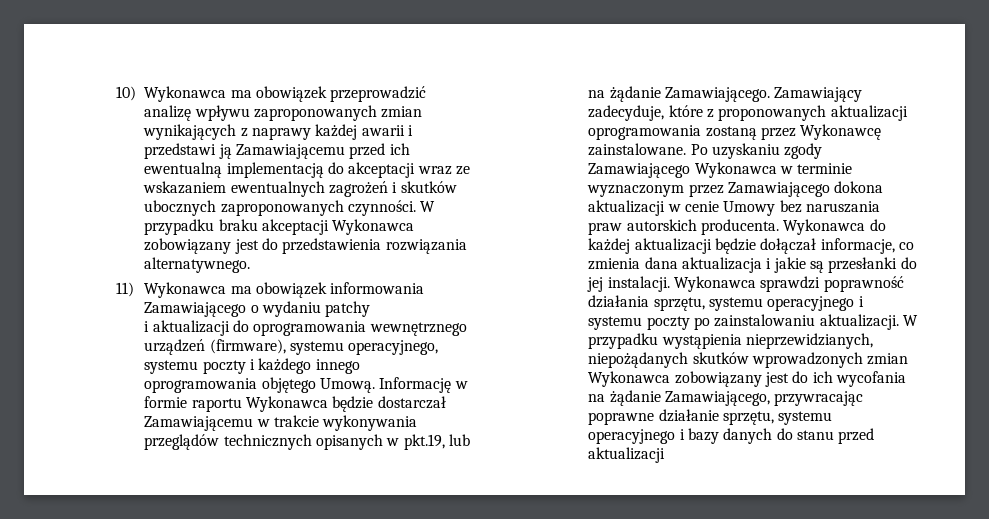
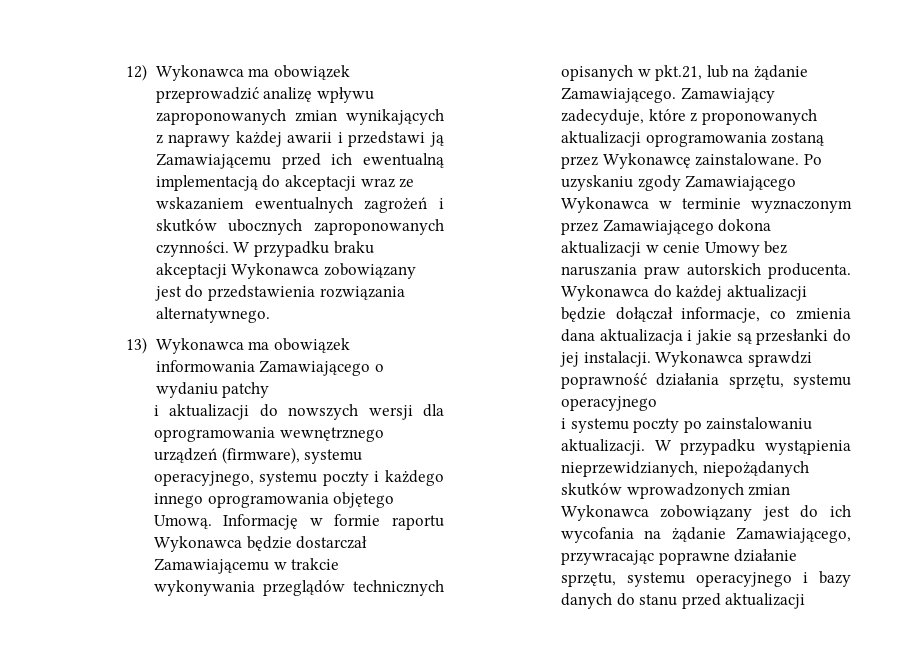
- 10) Wykonawca ma obowiązek przeprowadzić analizę wpływu zaproponowanych zmian wynikających z naprawy każdej awarii i przedstawi ją Zamawiającemu przed ich ewentualną implementacją do akceptacji wraz ze wskazaniem ewentualnych zagrożeń i skutków ubocznych zaproponowanych czynności.
+ 12) Wykonawca ma obowiązek przeprowadzić analizę wpływu zaproponowanych zmian wynikających z naprawy każdej awarii i przedstawi ją Zamawiającemu przed ich ewentualną implementacją do akceptacji wraz ze wskazaniem ewentualnych zagrożeń i skutków ubocznych zaproponowanych czynności.
- 11) Wykonawca ma obowiązek informowania Zamawiającego o wydaniu patchy
+ 13) Wykonawca ma obowiązek informowania Zamawiającego o wydaniu patchy
- i aktualizacji do oprogramowania wewnętrznego urządzeń (firmware), systemu operacyjnego, systemu poczty i każdego innego oprogramowania objętego Umową.
+ i aktualizacji do nowszych wersji dla oprogramowania wewnętrznego urządzeń (firmware), systemu operacyjnego, systemu poczty i każdego innego oprogramowania objętego Umową.
- Informację w formie raportu Wykonawca będzie dostarczał Zamawiającemu w trakcie wykonywania przeglądów technicznych opisanych w pkt.19, lub na żądanie Zamawiającego.
+ Informację w formie raportu Wykonawca będzie dostarczał Zamawiającemu w trakcie wykonywania przeglądów technicznych opisanych w pkt.21, lub na żądanie Zamawiającego.
- Wykonawca sprawdzi poprawność działania sprzętu, systemu operacyjnego i systemu poczty po zainstalowaniu aktualizacji.
+ Wykonawca sprawdzi poprawność działania sprzętu, systemu operacyjnego
+ i systemu poczty po zainstalowaniu aktualizacji.

